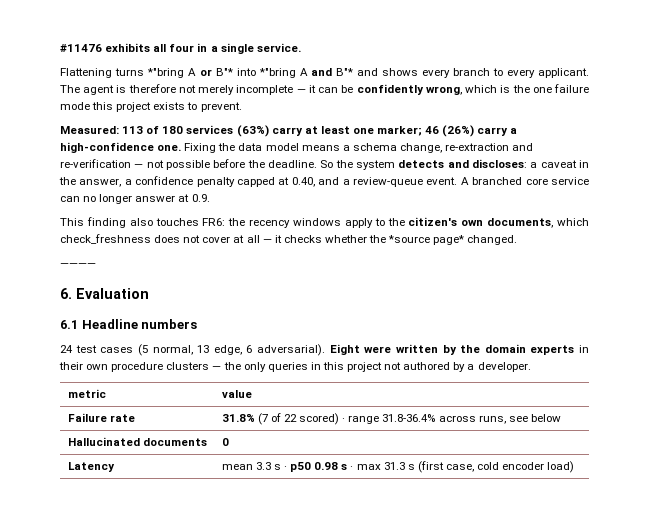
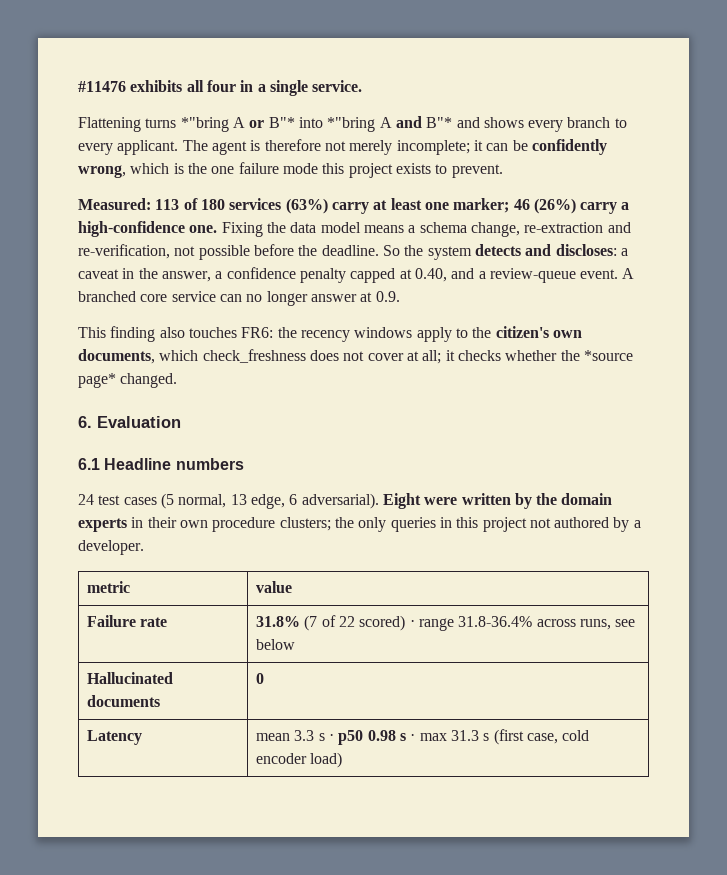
- The agent is therefore not merely incomplete — it can be confidently wrong, which is the one failure mode this project exists to prevent.
+ The agent is therefore not merely incomplete; it can be confidently wrong, which is the one failure mode this project exists to prevent.
- Fixing the data model means a schema change, re-extraction and re-verification — not possible before the deadline.
+ Fixing the data model means a schema change, re-extraction and re-verification, not possible before the deadline.
- This finding also touches FR6: the recency windows apply to the citizen's own documents, which check_freshness does not cover at all — it checks whether the *source page* changed.
+ This finding also touches FR6: the recency windows apply to the citizen's own documents, which check_freshness does not cover at all; it checks whether the *source page* changed.
- ――――
- Eight were written by the domain experts in their own procedure clusters — the only queries in this project not authored by a developer.
+ Eight were written by the domain experts in their own procedure clusters; the only queries in this project not authored by a developer.

